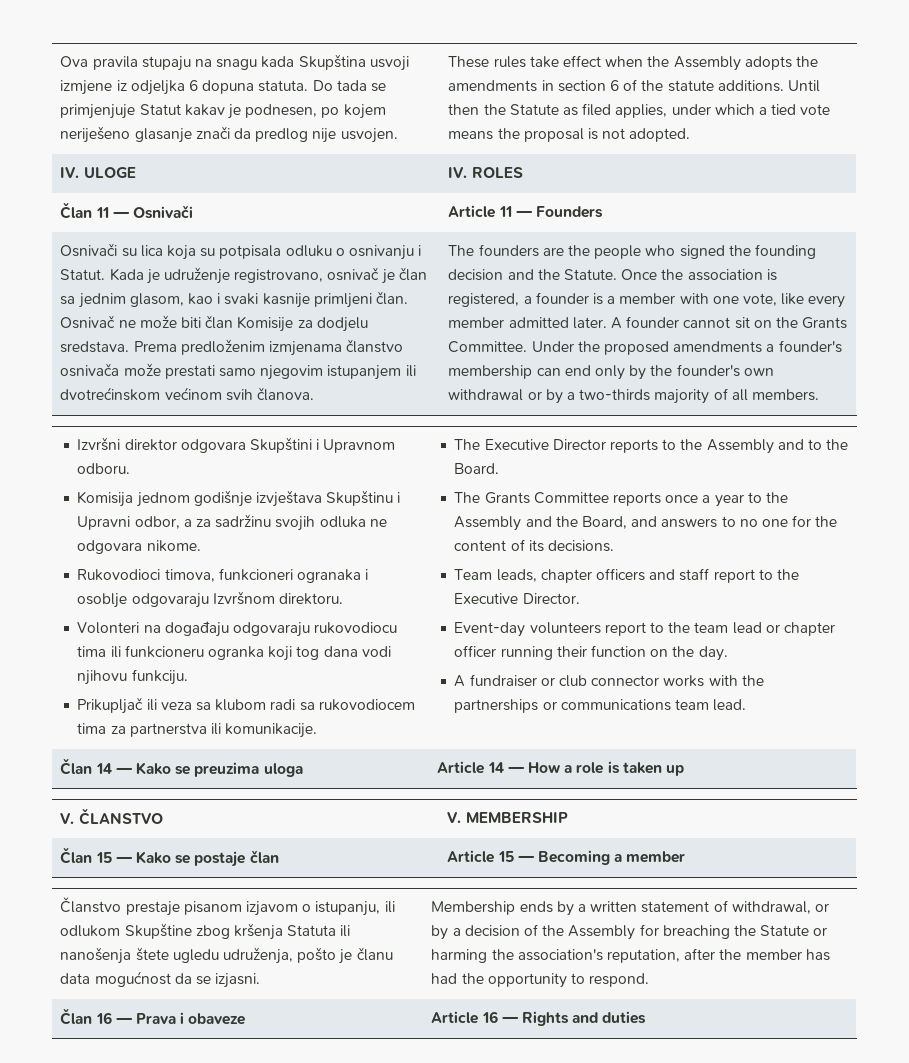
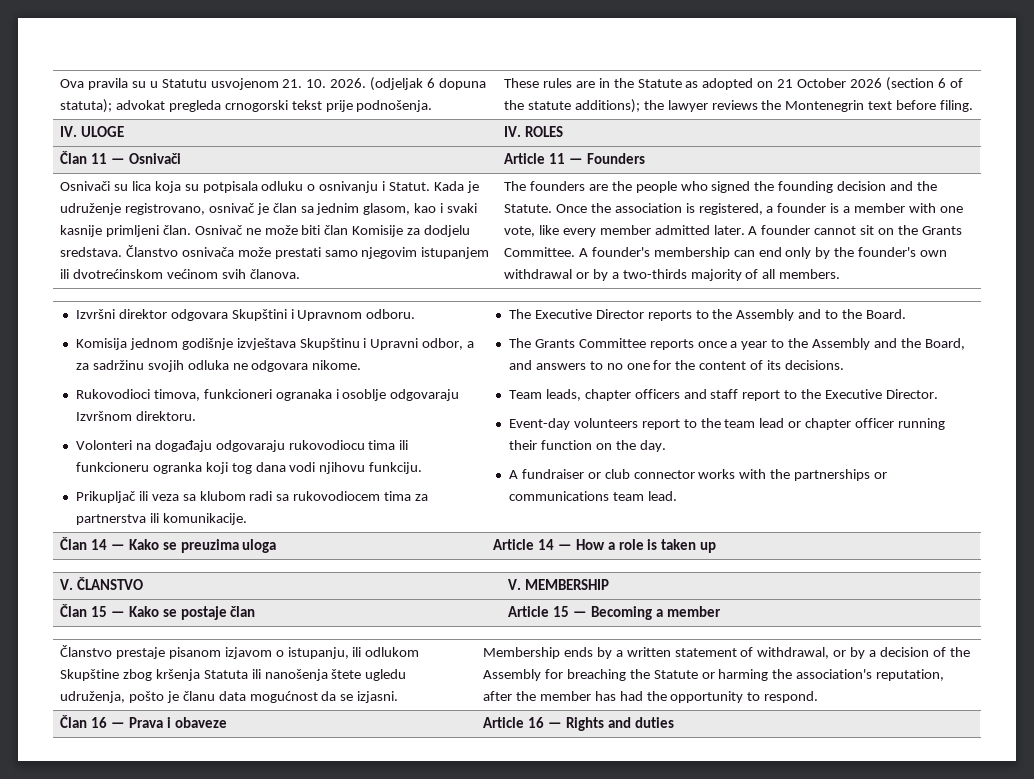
- Ova pravila stupaju na snagu kada Skupština usvoji izmjene iz odjeljka 6 dopuna statuta. Do tada se primjenjuje Statut kakav je podnesen, po kojem neriješeno glasanje znači da predlog nije usvojen. | These rules take effect when the Assembly adopts the amendments in section 6 of the statute additions. Until then the Statute as filed applies, under which a tied vote means the proposal is not adopted.
+ Ova pravila su u Statutu usvojenom 21. 10. 2026. (odjeljak 6 dopuna statuta); advokat pregleda crnogorski tekst prije podnošenja. | These rules are in the Statute as adopted on 21 October 2026 (section 6 of the statute additions); the lawyer reviews the Montenegrin text before filing.
- Prema predloženim izmjenama članstvo osnivača može prestati samo njegovim istupanjem ili dvotrećinskom većinom svih članova.
+ Članstvo osnivača može prestati samo njegovim istupanjem ili dvotrećinskom većinom svih članova.
- Under the proposed amendments a founder's membership can end only by the founder's own withdrawal or by a two-thirds majority of all members.
+ A founder's membership can end only by the founder's own withdrawal or by a two-thirds majority of all members.

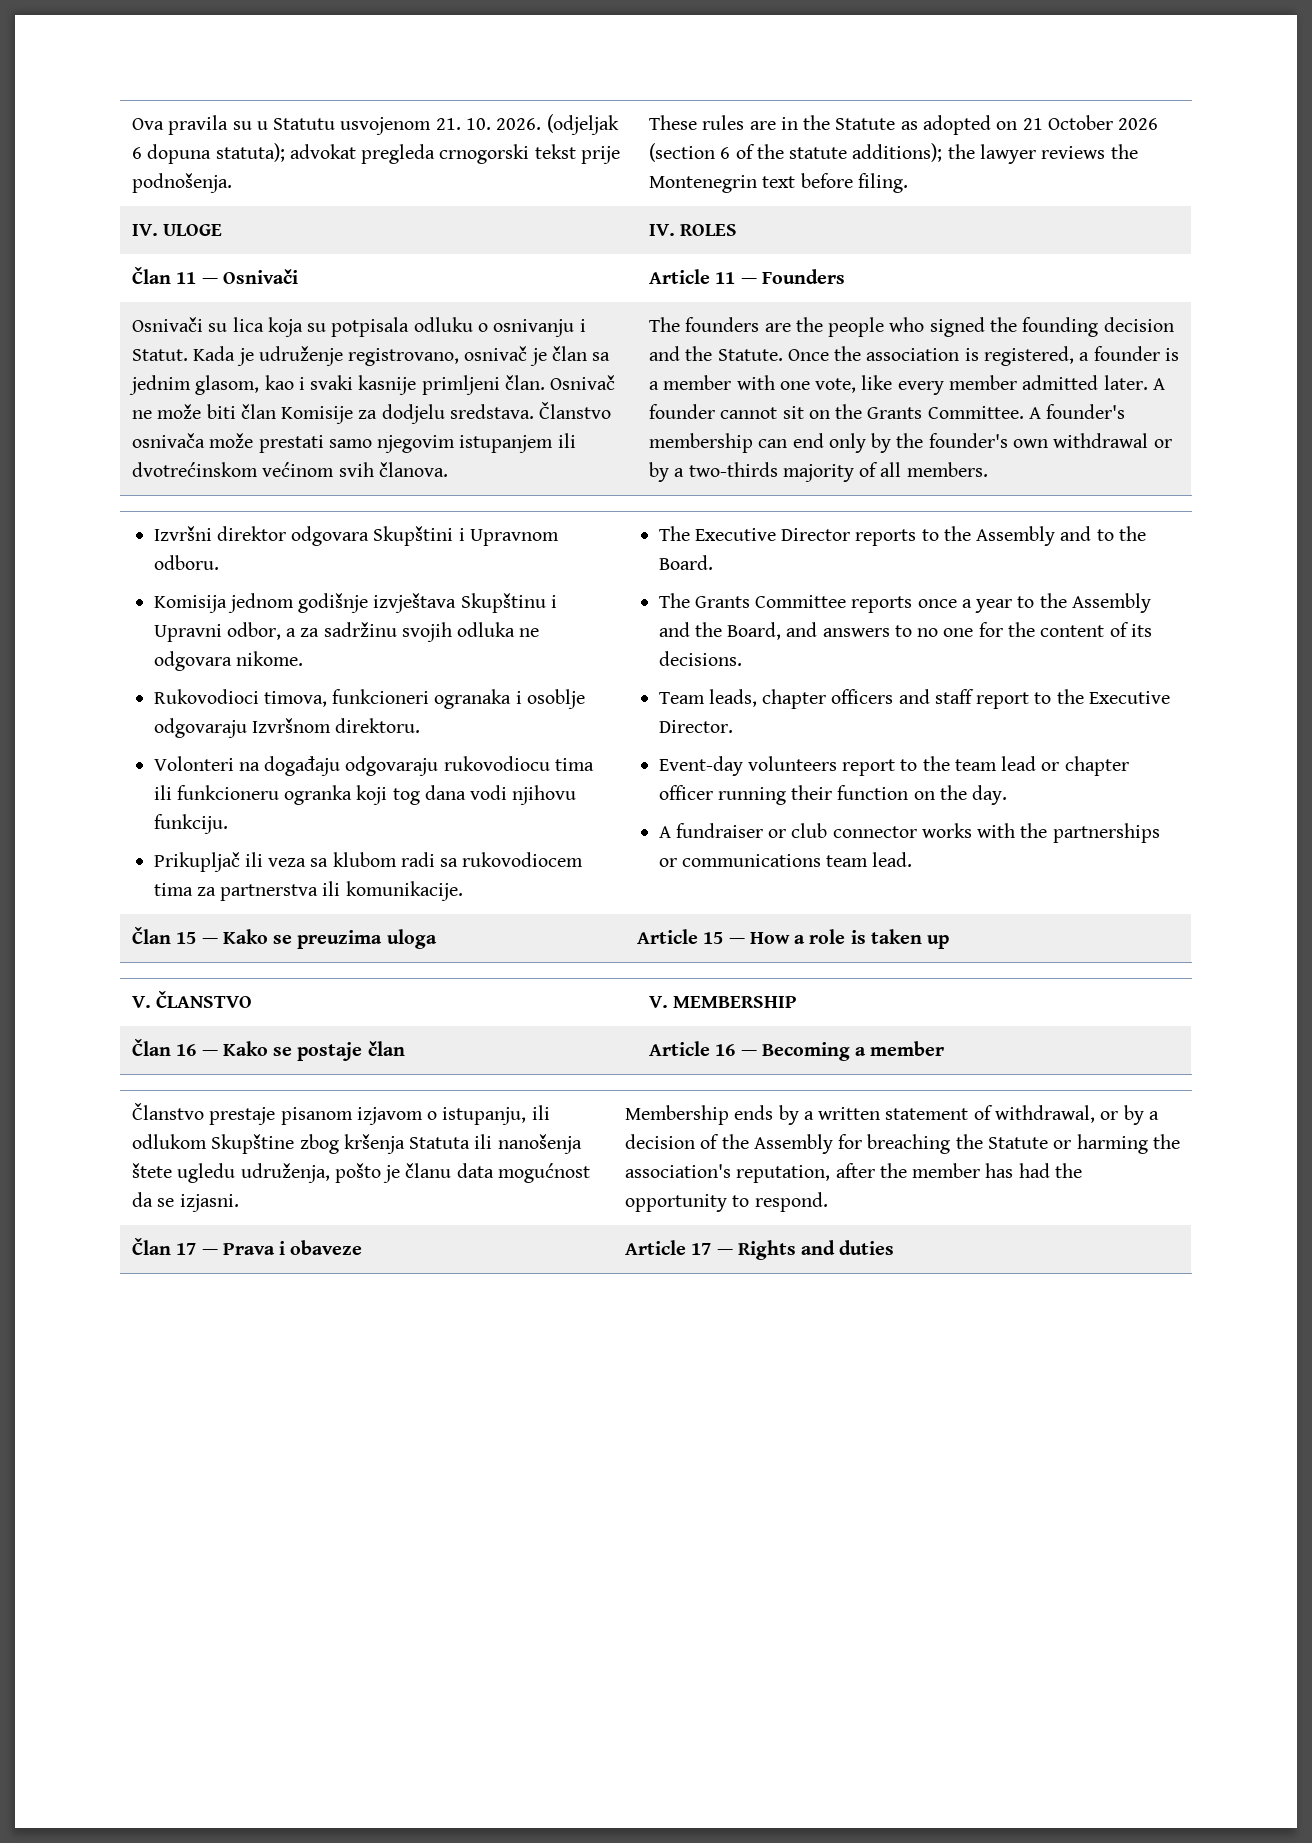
- Član 14 — Kako se preuzima uloga | Article 14 — How a role is taken up
+ Član 15 — Kako se preuzima uloga | Article 15 — How a role is taken up
- Član 15 — Kako se postaje član | Article 15 — Becoming a member
+ Član 16 — Kako se postaje član | Article 16 — Becoming a member
- Član 16 — Prava i obaveze | Article 16 — Rights and duties
+ Član 17 — Prava i obaveze | Article 17 — Rights and duties

